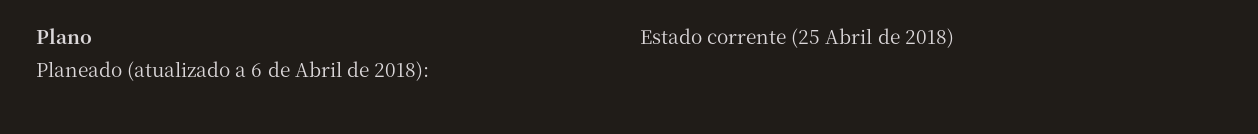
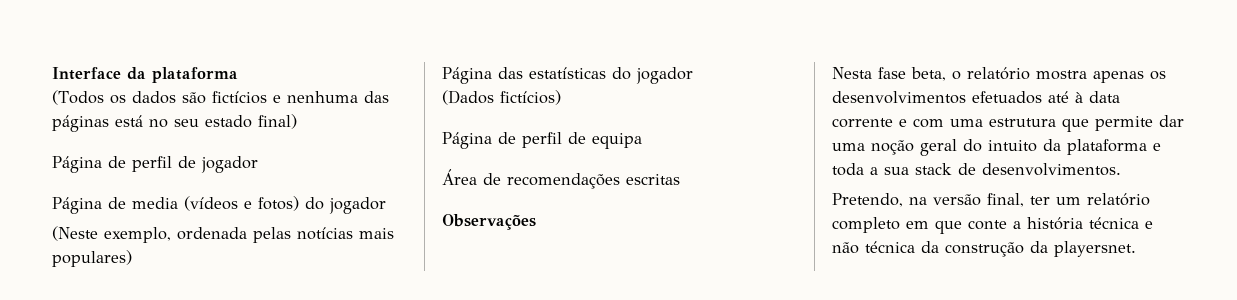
- Plano
- Planeado (atualizado a 6 de Abril de 2018):
- Estado corrente (25 Abril de 2018)
+ Interface da plataforma
+ (Todos os dados são fictícios e nenhuma das páginas está no seu estado final)
+ Página de perfil de jogador
+ Página de media (vídeos e fotos) do jogador
+ (Neste exemplo, ordenada pelas notícias mais populares)
+ Página das estatísticas do jogador
+ (Dados fictícios)
+ Página de perfil de equipa
+ Área de recomendações escritas
+ Observações
+ Nesta fase beta, o relatório mostra apenas os desenvolvimentos efetuados até à data corrente e com uma estrutura que permite dar uma noção geral do intuito da plataforma e toda a sua stack de desenvolvimentos.
+ Pretendo, na versão final, ter um relatório completo em que conte a história técnica e não técnica da construção da playersnet.

